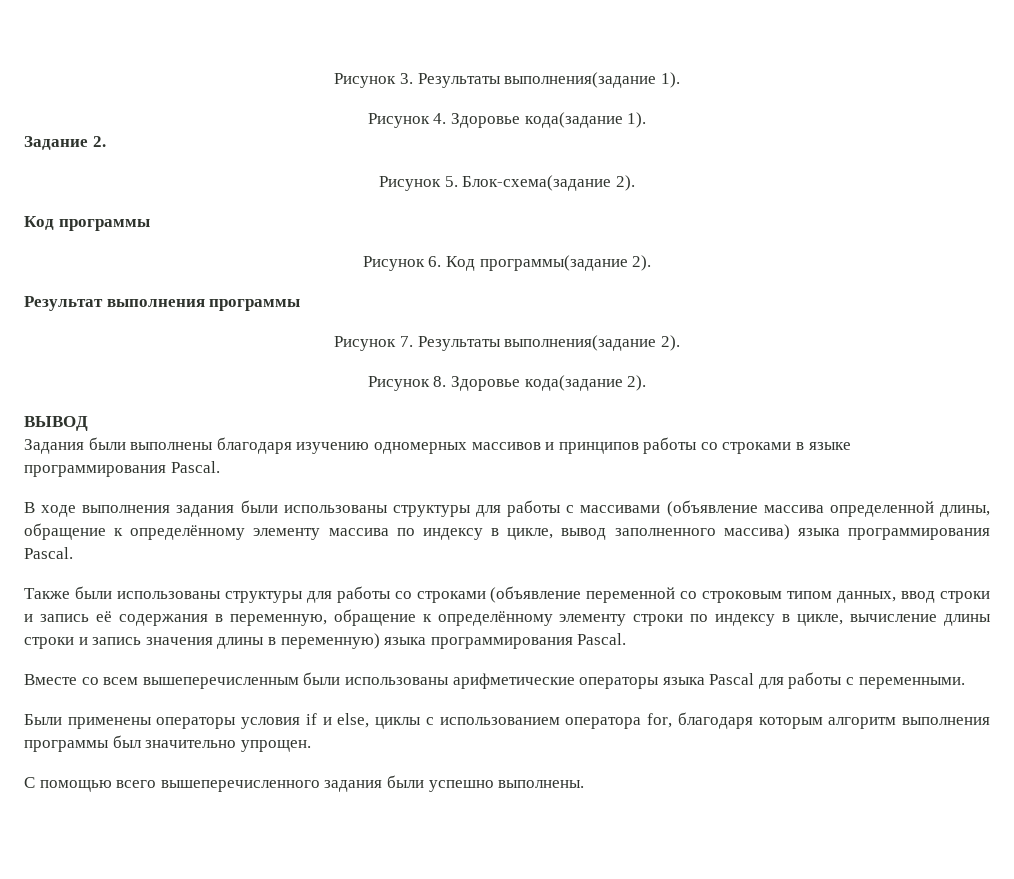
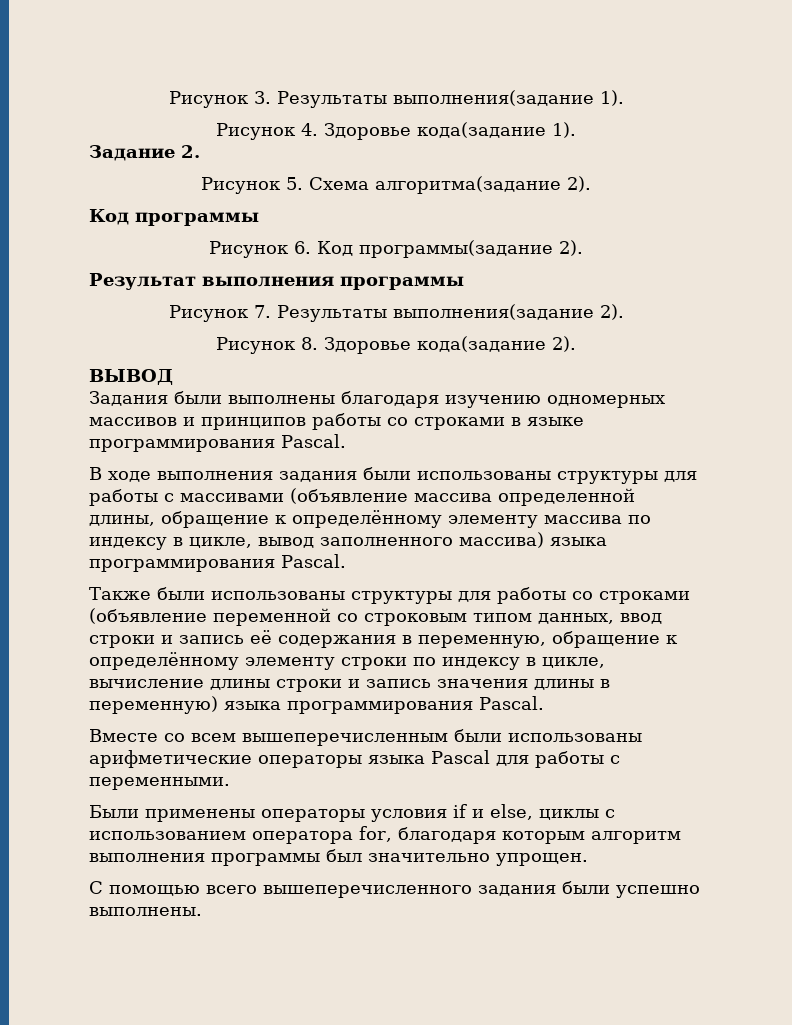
- Рисунок 5. Блок-схема(задание 2).
+ Рисунок 5. Схема алгоритма(задание 2).

